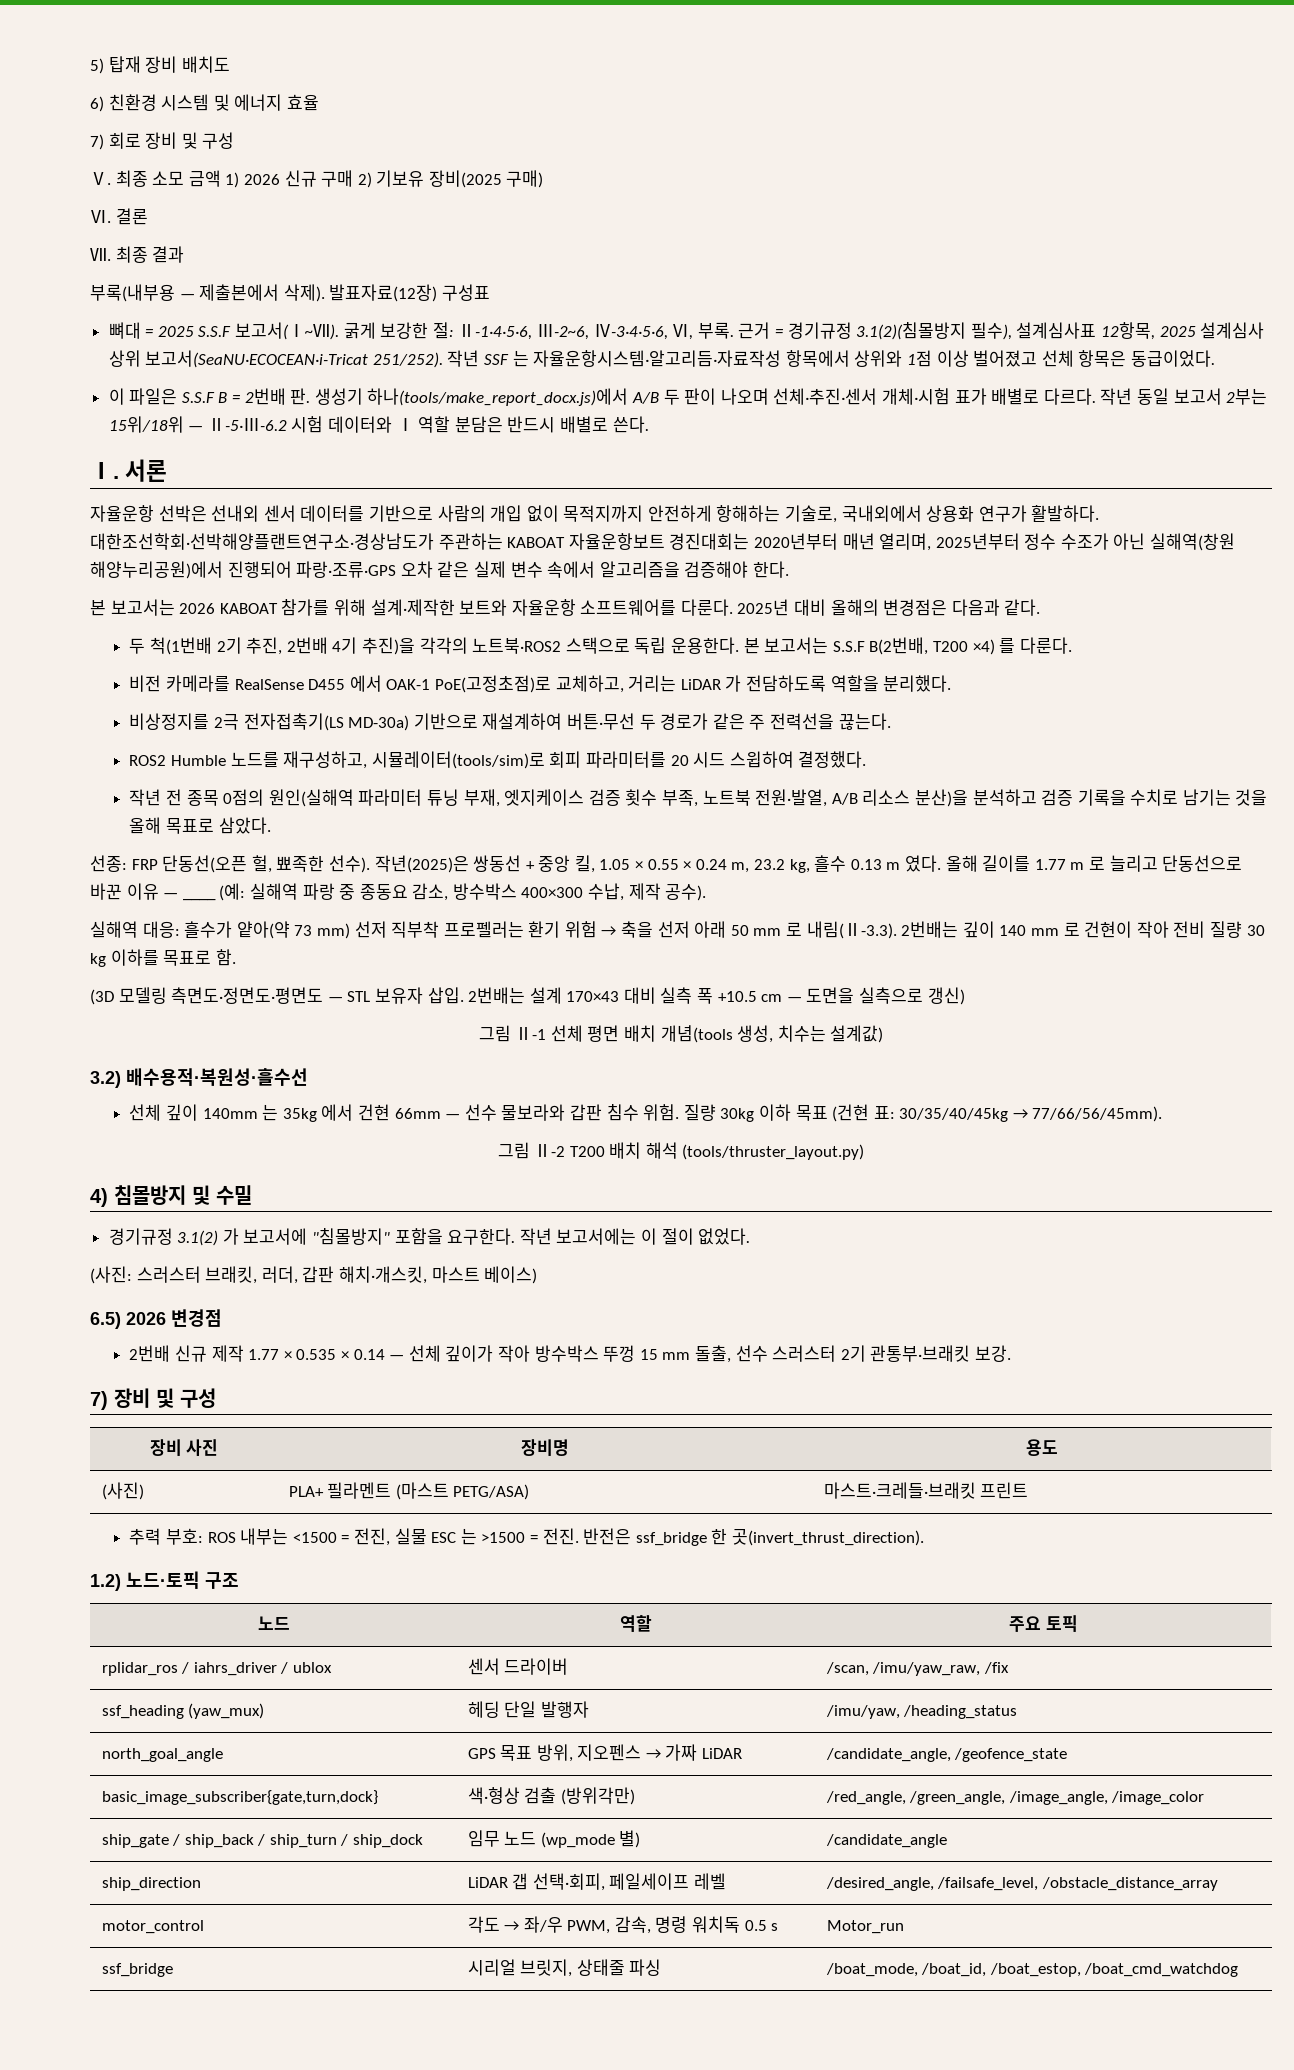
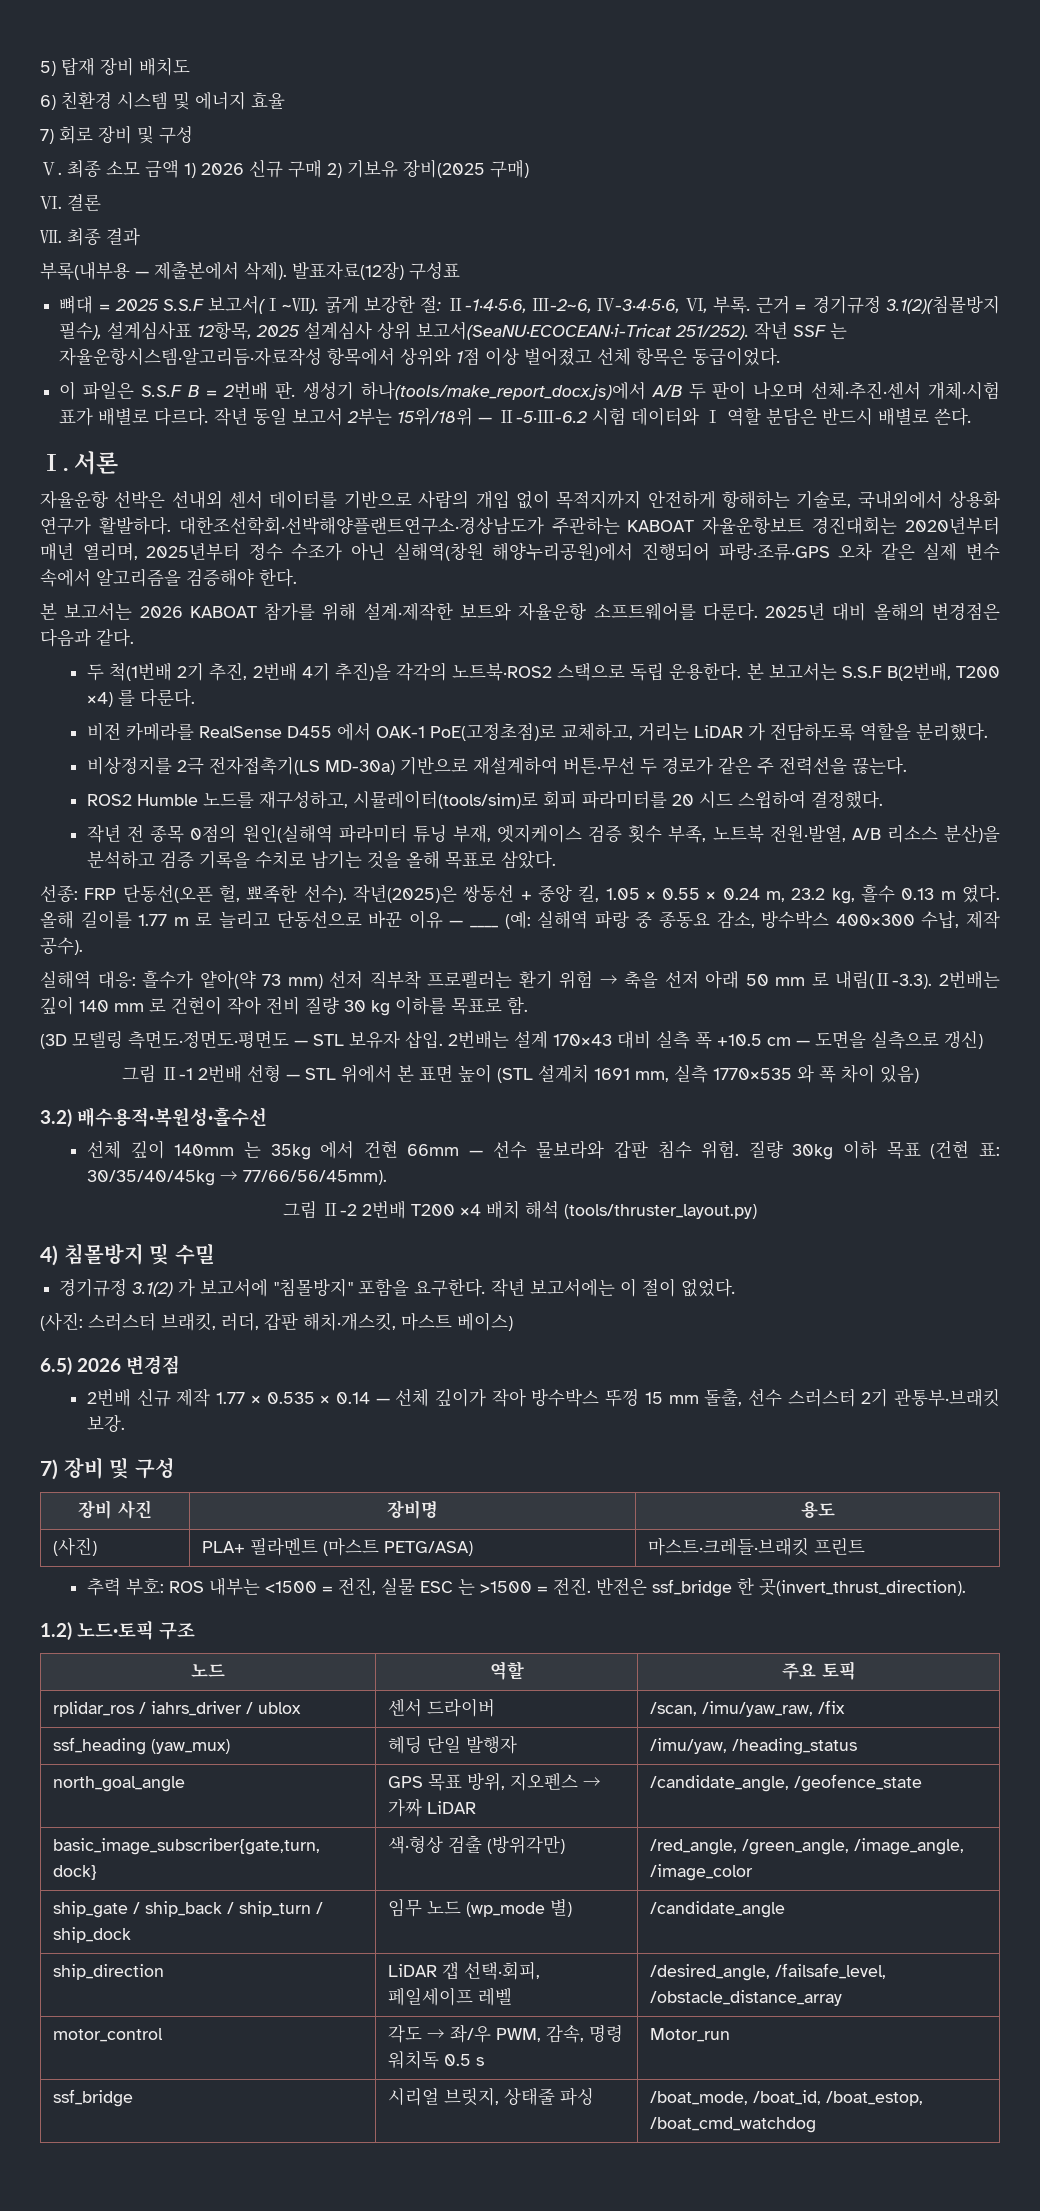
- 그림 Ⅱ-1 선체 평면 배치 개념(tools 생성, 치수는 설계값)
+ 그림 Ⅱ-1 2번배 선형 — STL 위에서 본 표면 높이 (STL 설계치 1691 mm, 실측 1770×535 와 폭 차이 있음)
- 그림 Ⅱ-2 T200 배치 해석 (tools/thruster_layout.py)
+ 그림 Ⅱ-2 2번배 T200 ×4 배치 해석 (tools/thruster_layout.py)

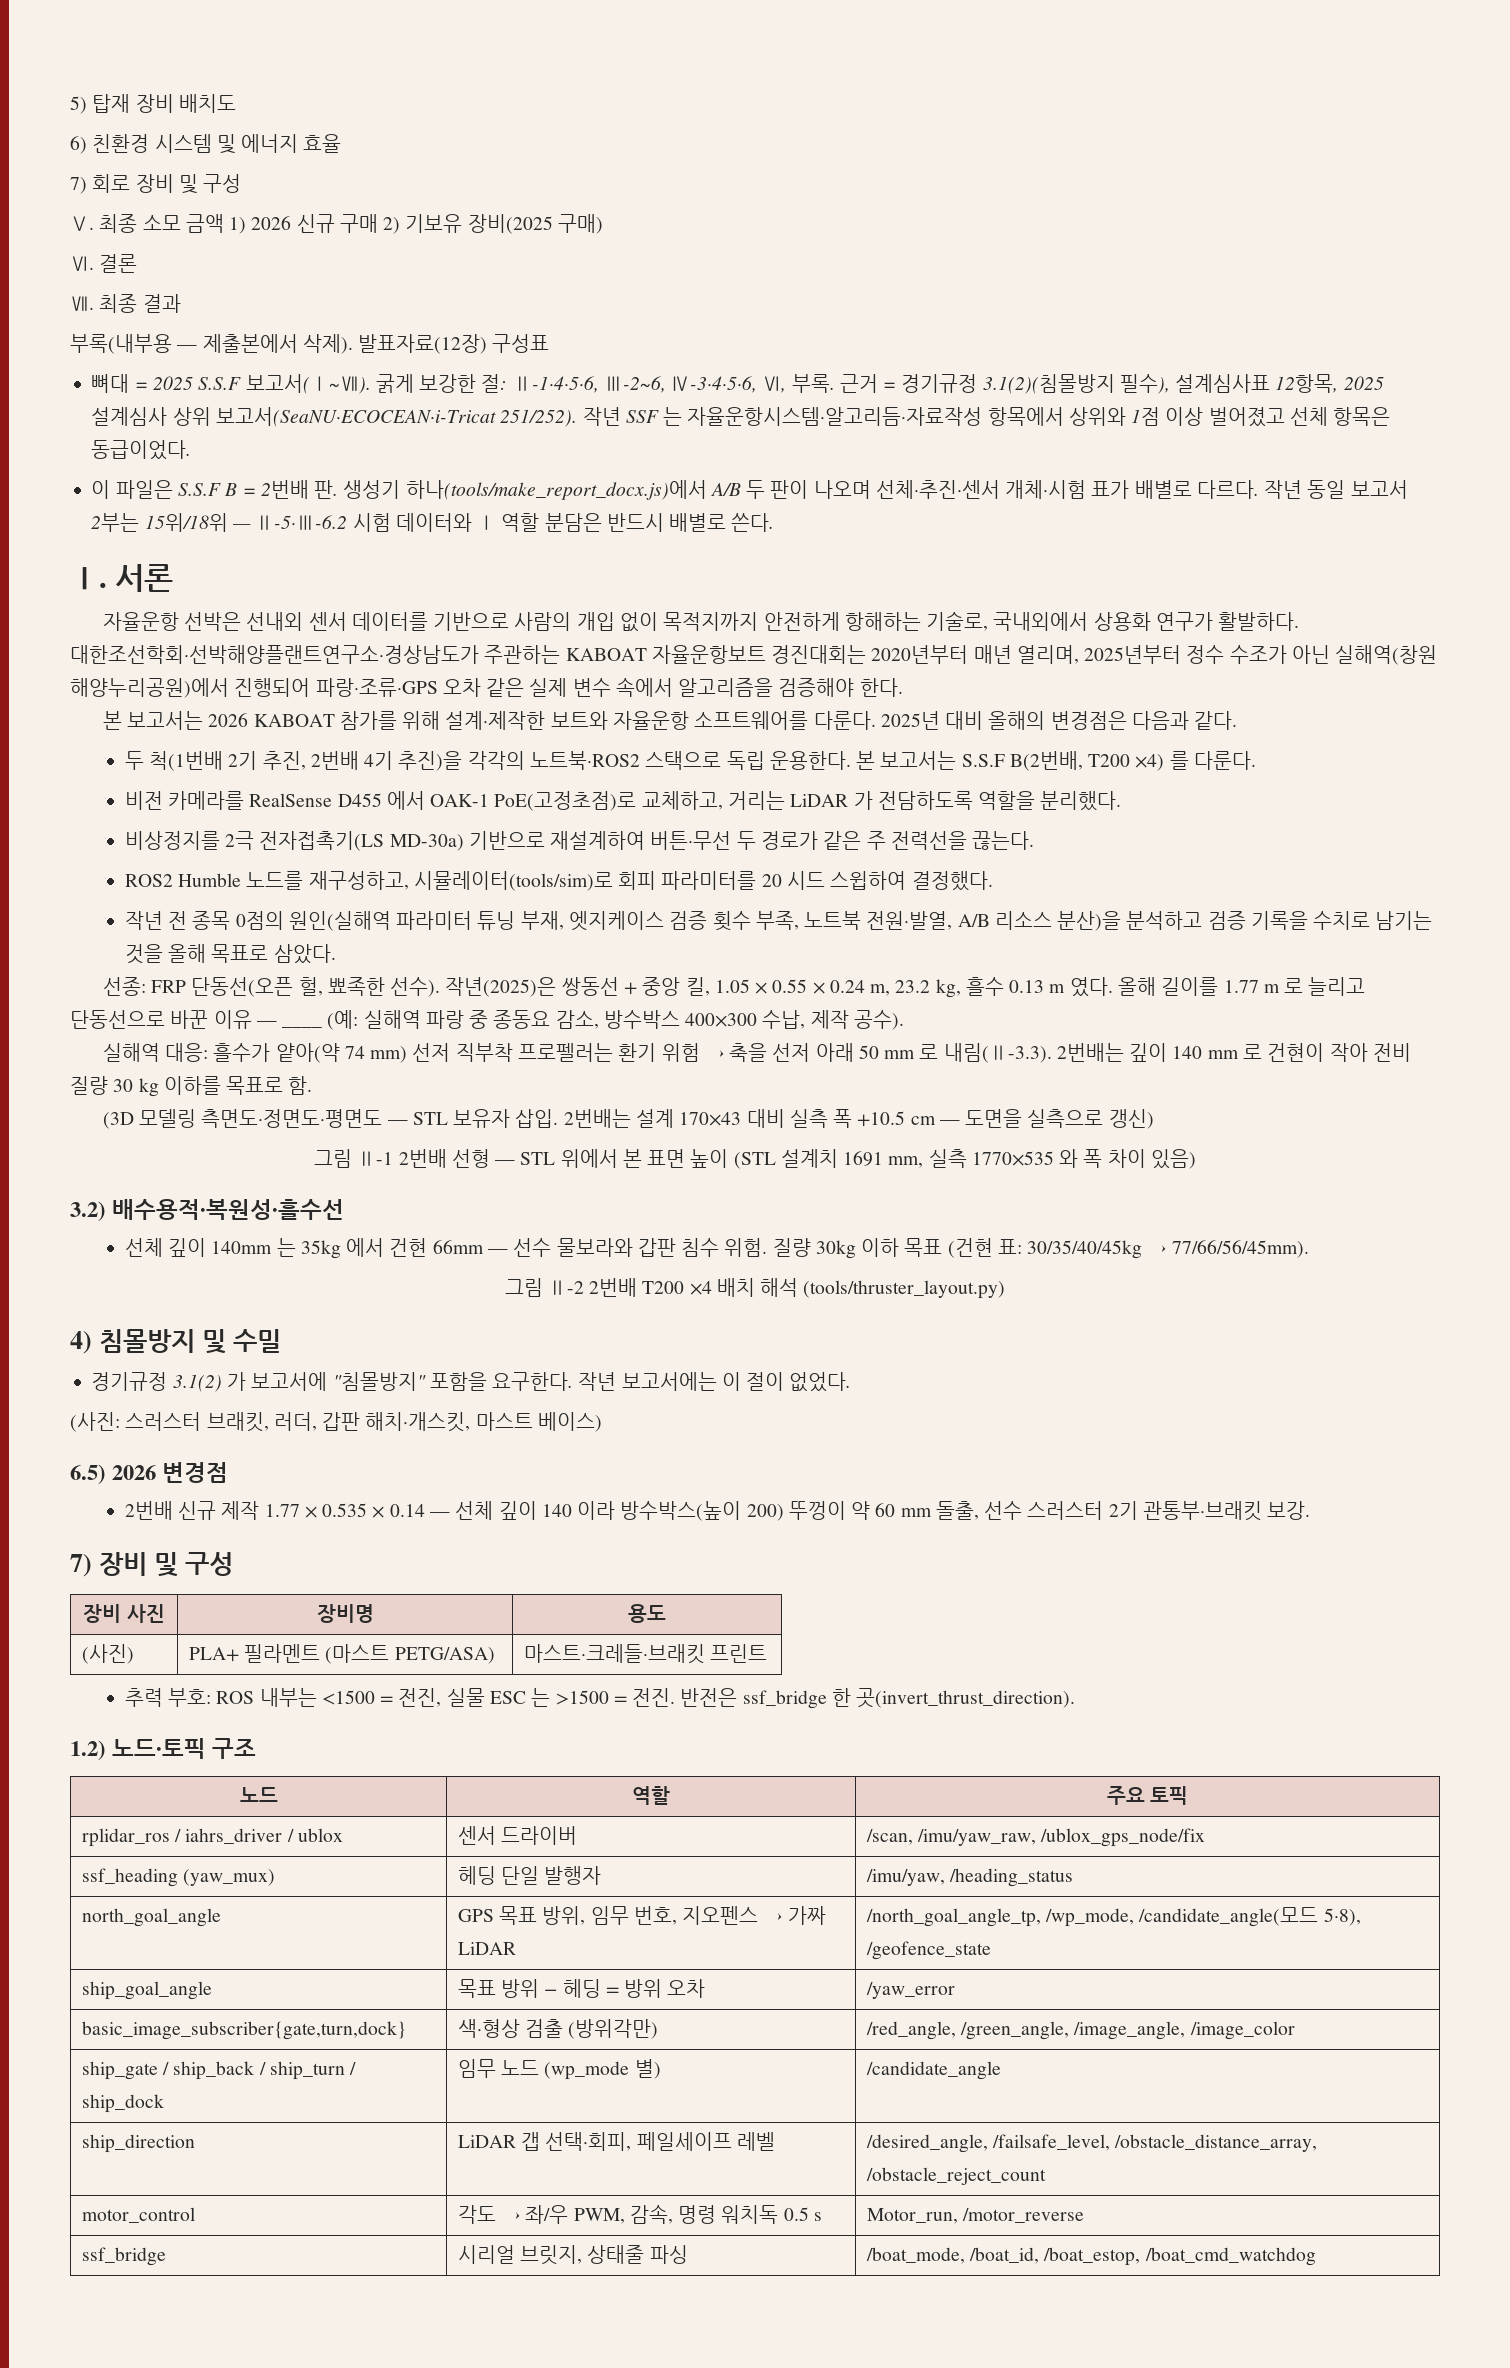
- 실해역 대응: 흘수가 얕아(약 73 mm) 선저 직부착 프로펠러는 환기 위험 → 축을 선저 아래 50 mm 로 내림(Ⅱ-3.3). 2번배는 깊이 140 mm 로 건현이 작아 전비 질량 30 kg 이하를 목표로 함.
+ 실해역 대응: 흘수가 얕아(약 74 mm) 선저 직부착 프로펠러는 환기 위험 → 축을 선저 아래 50 mm 로 내림(Ⅱ-3.3). 2번배는 깊이 140 mm 로 건현이 작아 전비 질량 30 kg 이하를 목표로 함.
- 2번배 신규 제작 1.77 × 0.535 × 0.14 — 선체 깊이가 작아 방수박스 뚜껑 15 mm 돌출, 선수 스러스터 2기 관통부·브래킷 보강.
+ 2번배 신규 제작 1.77 × 0.535 × 0.14 — 선체 깊이 140 이라 방수박스(높이 200) 뚜껑이 약 60 mm 돌출, 선수 스러스터 2기 관통부·브래킷 보강.
- rplidar_ros / iahrs_driver / ublox | 센서 드라이버 | /scan, /imu/yaw_raw, /fix
+ rplidar_ros / iahrs_driver / ublox | 센서 드라이버 | /scan, /imu/yaw_raw, /ublox_gps_node/fix
- north_goal_angle | GPS 목표 방위, 지오펜스 → 가짜 LiDAR | /candidate_angle, /geofence_state
+ north_goal_angle | GPS 목표 방위, 임무 번호, 지오펜스 → 가짜 LiDAR | /north_goal_angle_tp, /wp_mode, /candidate_angle(모드 5·8), /geofence_state
+ ship_goal_angle | 목표 방위 − 헤딩 = 방위 오차 | /yaw_error
- ship_direction | LiDAR 갭 선택·회피, 페일세이프 레벨 | /desired_angle, /failsafe_level, /obstacle_distance_array
+ ship_direction | LiDAR 갭 선택·회피, 페일세이프 레벨 | /desired_angle, /failsafe_level, /obstacle_distance_array, /obstacle_reject_count
- motor_control | 각도 → 좌/우 PWM, 감속, 명령 워치독 0.5 s | Motor_run
+ motor_control | 각도 → 좌/우 PWM, 감속, 명령 워치독 0.5 s | Motor_run, /motor_reverse

